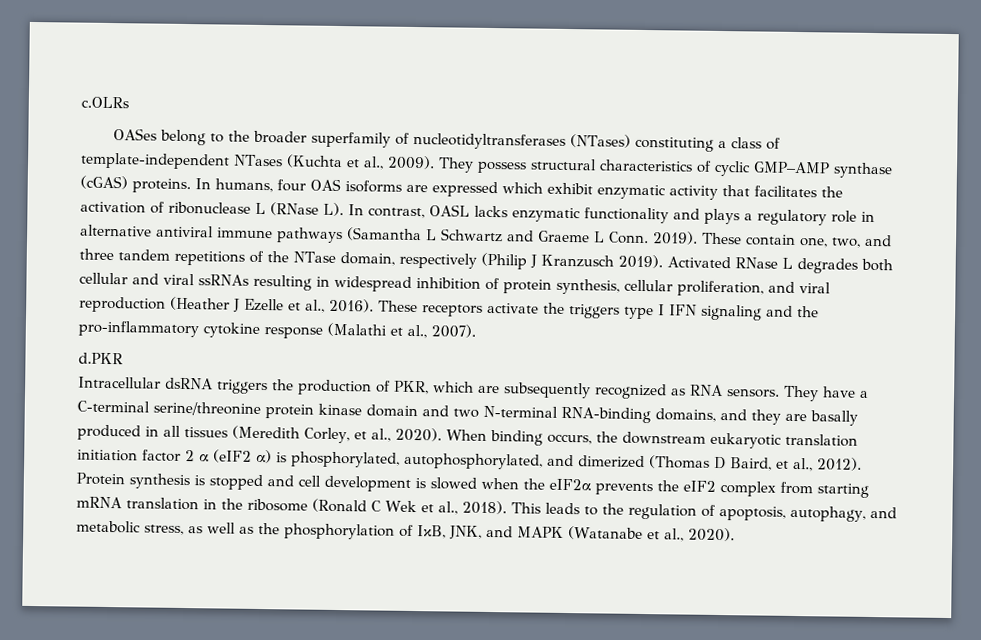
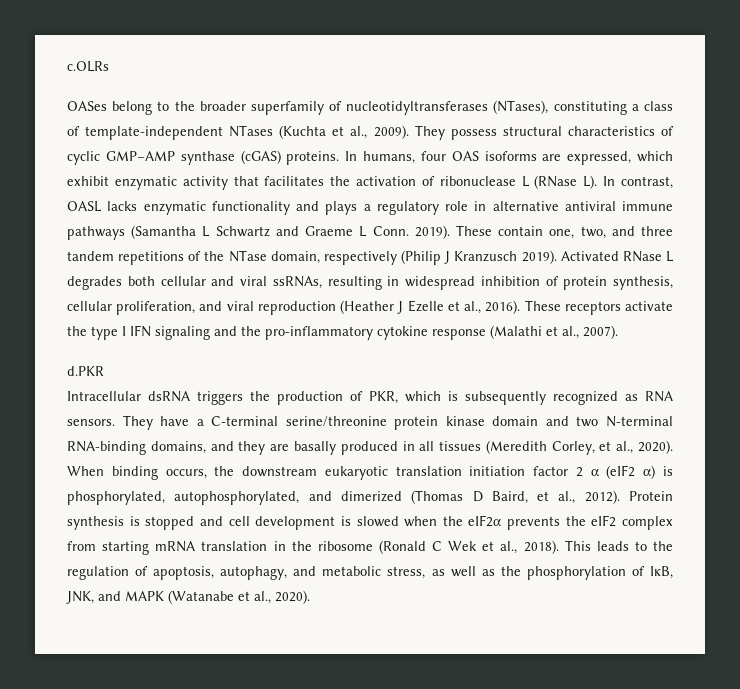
- OASes belong to the broader superfamily of nucleotidyltransferases (NTases) constituting a class of template-independent NTases (Kuchta et al., 2009).
+ OASes belong to the broader superfamily of nucleotidyltransferases (NTases), constituting a class of template-independent NTases (Kuchta et al., 2009).
- In humans, four OAS isoforms are expressed which exhibit enzymatic activity that facilitates the activation of ribonuclease L (RNase L). In contrast, OASL lacks enzymatic functionality and plays a regulatory role in alternative antiviral immune pathways (Samantha L Schwartz and Graeme L Conn.
+ In humans, four OAS isoforms are expressed, which exhibit enzymatic activity that facilitates the activation of ribonuclease L (RNase L). In contrast, OASL lacks enzymatic functionality and plays a regulatory role in alternative antiviral immune pathways (Samantha L Schwartz and Graeme L Conn.
- Activated RNase L degrades both cellular and viral ssRNAs resulting in widespread inhibition of protein synthesis, cellular proliferation, and viral reproduction (Heather J Ezelle et al., 2016).
+ Activated RNase L degrades both cellular and viral ssRNAs, resulting in widespread inhibition of protein synthesis, cellular proliferation, and viral reproduction (Heather J Ezelle et al., 2016).
- These receptors activate the triggers type I IFN signaling and the pro-inflammatory cytokine response (Malathi et al., 2007).
+ These receptors activate the type I IFN signaling and the pro-inflammatory cytokine response (Malathi et al., 2007).
- Intracellular dsRNA triggers the production of PKR, which are subsequently recognized as RNA sensors.
+ Intracellular dsRNA triggers the production of PKR, which is subsequently recognized as RNA sensors.

